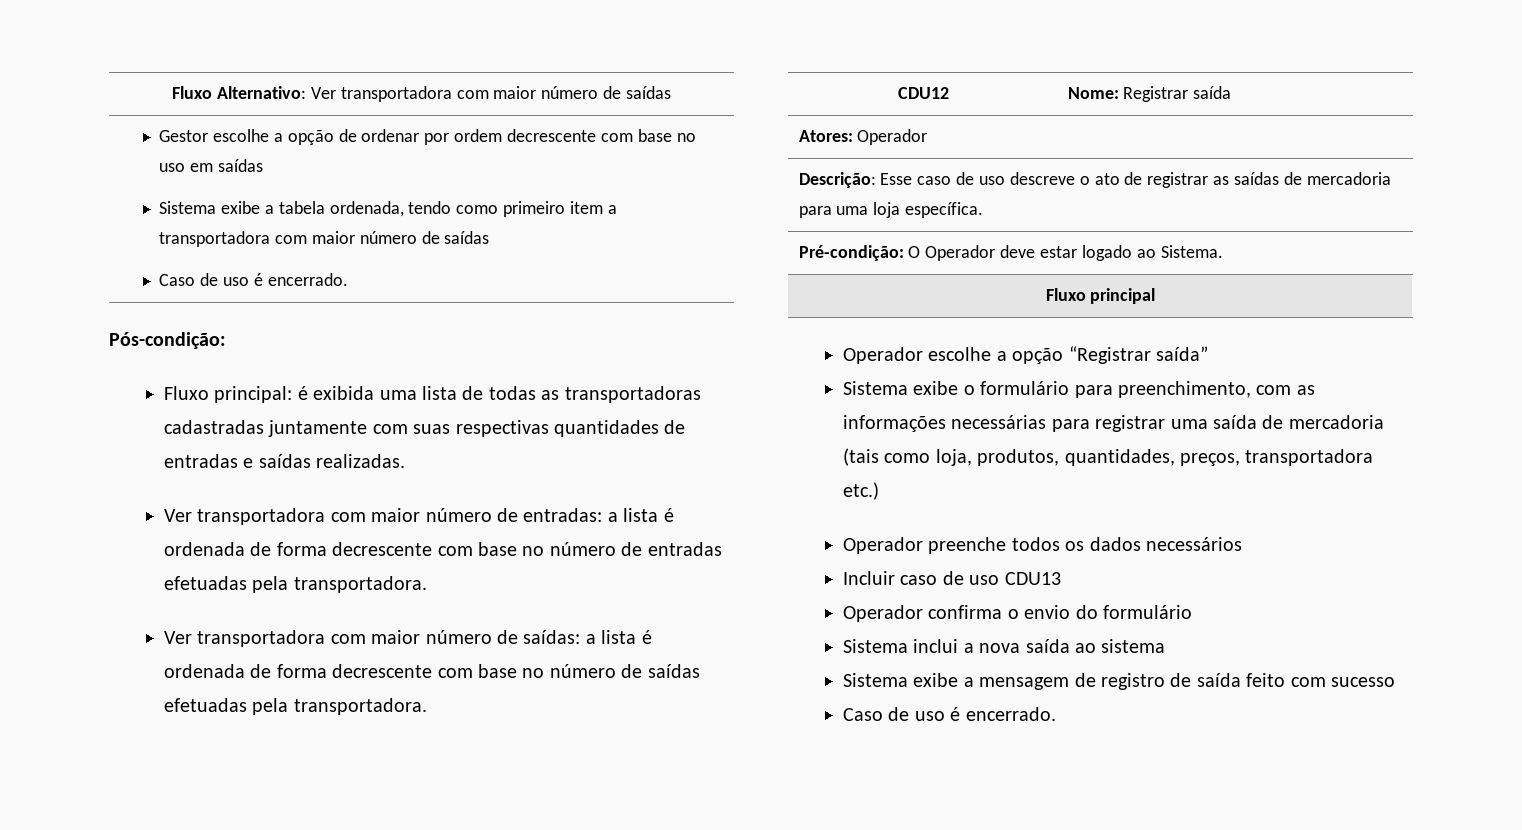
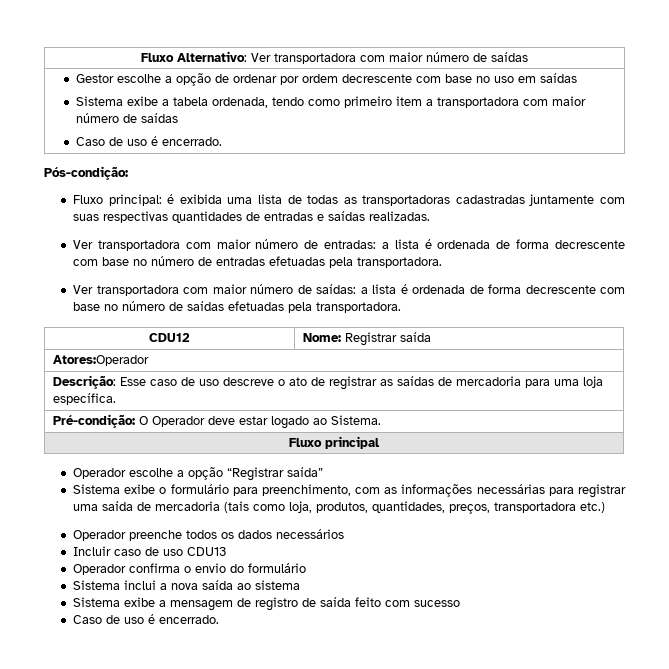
- Atores: Operador
+ Atores:Operador

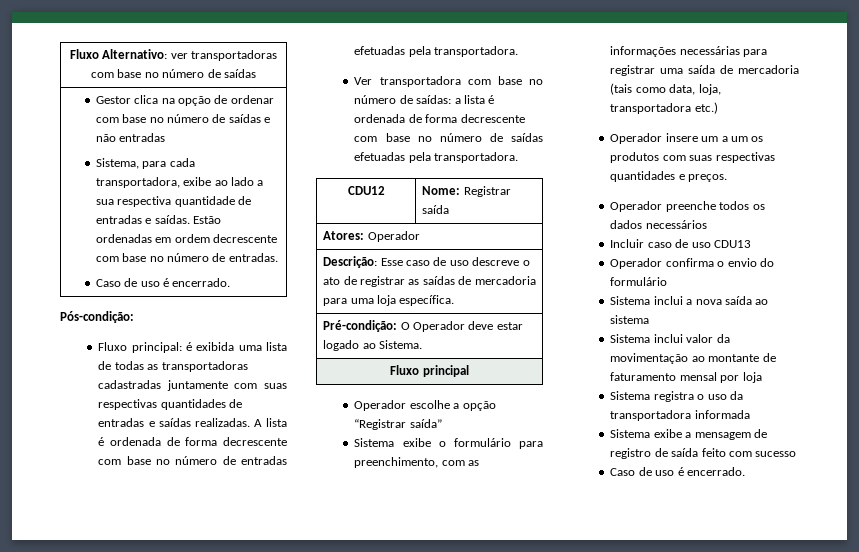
- Fluxo Alternativo: Ver transportadora com maior número de saídas
+ Fluxo Alternativo: ver transportadoras com base no número de saídas
- Gestor escolhe a opção de ordenar por ordem decrescente com base no uso em saídas
- Sistema exibe a tabela ordenada, tendo como primeiro item a transportadora com maior número de saídas
+ Gestor clica na opção de ordenar com base no número de saídas e não entradas
+ Sistema, para cada transportadora, exibe ao lado a sua respectiva quantidade de entradas e saídas. Estão ordenadas em ordem decrescente com base no número de entradas.
- Fluxo principal: é exibida uma lista de todas as transportadoras cadastradas juntamente com suas respectivas quantidades de entradas e saídas realizadas.
- Ver transportadora com maior número de entradas: a lista é ordenada de forma decrescente com base no número de entradas efetuadas pela transportadora.
+ Fluxo principal: é exibida uma lista de todas as transportadoras cadastradas juntamente com suas respectivas quantidades de entradas e saídas realizadas. A lista é ordenada de forma decrescente com base no número de entradas efetuadas pela transportadora.
- Ver transportadora com maior número de saídas: a lista é ordenada de forma decrescente com base no número de saídas efetuadas pela transportadora.
+ Ver transportadora com base no número de saídas: a lista é ordenada de forma decrescente com base no número de saídas efetuadas pela transportadora.
- Atores:Operador
+ Atores: Operador
- Sistema exibe o formulário para preenchimento, com as informações necessárias para registrar uma saída de mercadoria (tais como loja, produtos, quantidades, preços, transportadora etc.)
+ Sistema exibe o formulário para preenchimento, com as informações necessárias para registrar uma saída de mercadoria (tais como data, loja, transportadora etc.)
+ Operador insere um a um os produtos com suas respectivas quantidades e preços.
+ Sistema inclui valor da movimentação ao montante de faturamento mensal por loja
+ Sistema registra o uso da transportadora informada

